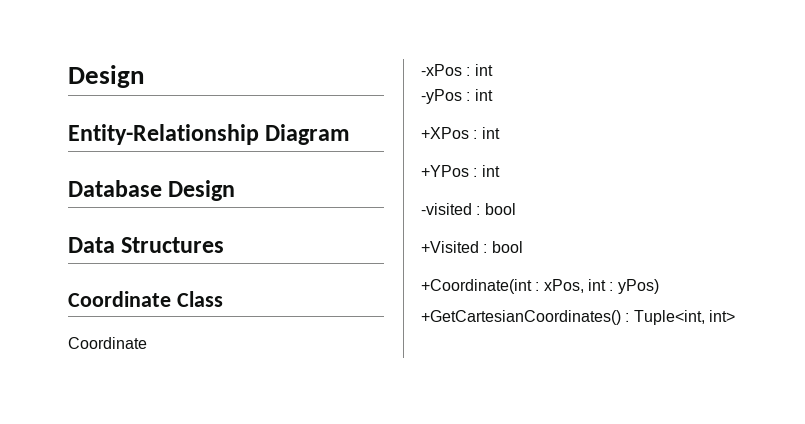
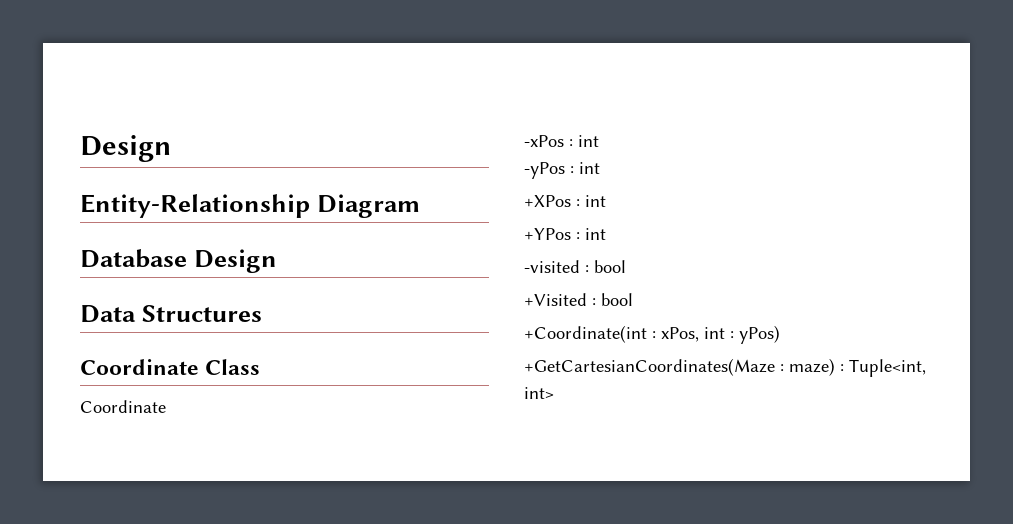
- +GetCartesianCoordinates() : Tuple<int, int>
+ +GetCartesianCoordinates(Maze : maze) : Tuple<int, int>

